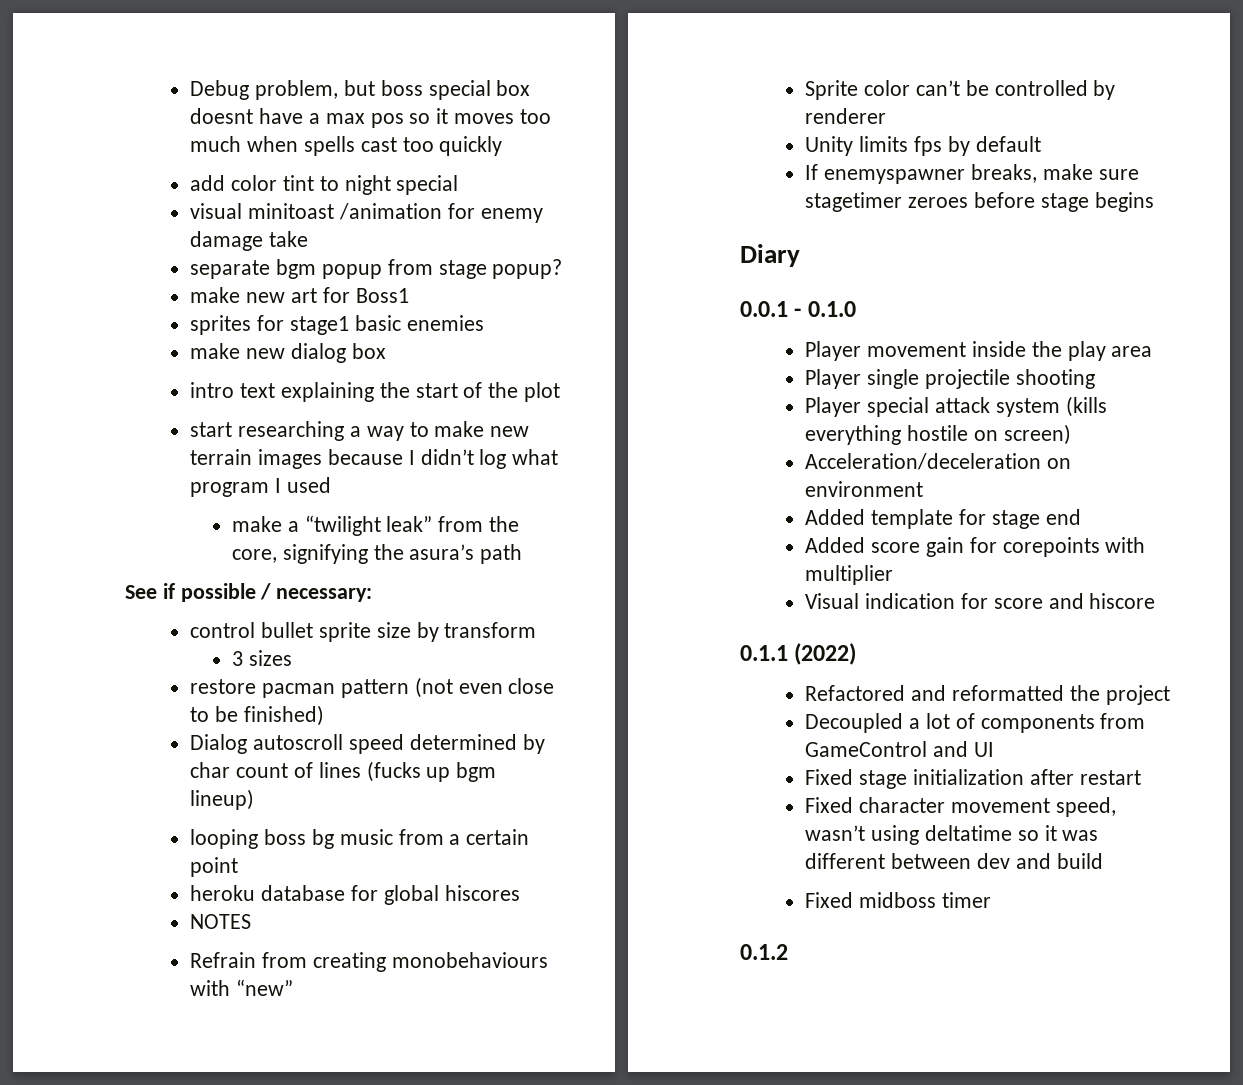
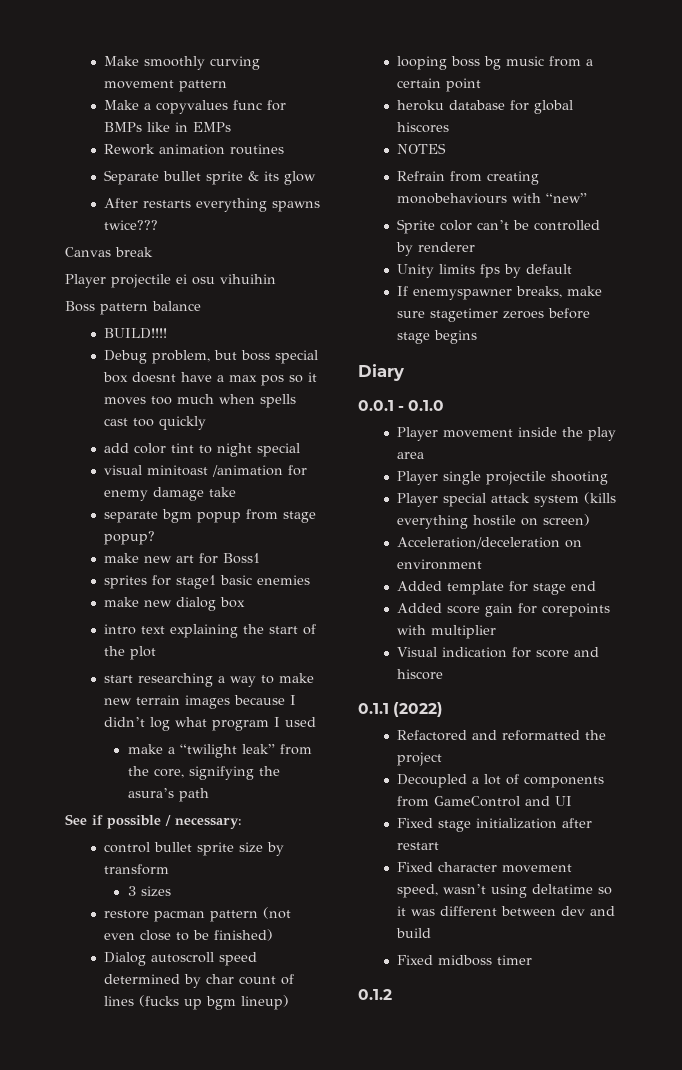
+ Make smoothly curving movement pattern
+ Make a copyvalues func for BMPs like in EMPs
+ Rework animation routines
+ Separate bullet sprite & its glow
+ After restarts everything spawns twice???
+ Canvas break
+ Player projectile ei osu vihuihin
+ Boss pattern balance
+ BUILD!!!!

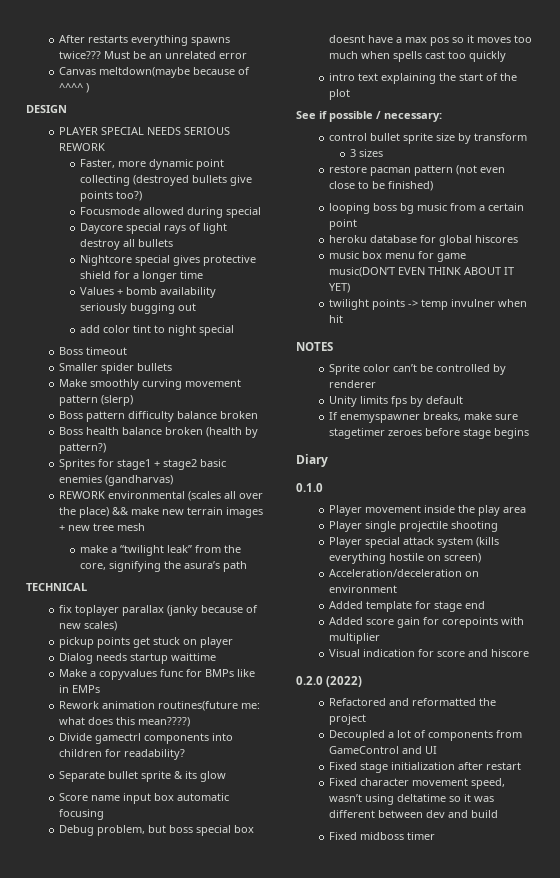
+ After restarts everything spawns twice??? Must be an unrelated error
+ Canvas meltdown(maybe because of ^^^^ )
+ DESIGN
+ PLAYER SPECIAL NEEDS SERIOUS REWORK
+ Faster, more dynamic point collecting (destroyed bullets give points too?)
+ Focusmode allowed during special
+ Daycore special rays of light destroy all bullets
+ Nightcore special gives protective shield for a longer time
+ Values + bomb availability seriously bugging out
+ add color tint to night special
+ Boss timeout
+ Smaller spider bullets
- Make smoothly curving movement pattern
+ Make smoothly curving movement pattern (slerp)
+ Boss pattern difficulty balance broken
+ Boss health balance broken (health by pattern?)
+ Sprites for stage1 + stage2 basic enemies (gandharvas)
+ REWORK environmental (scales all over the place) && make new terrain images + new tree mesh
+ make a “twilight leak” from the core, signifying the asura’s path
+ TECHNICAL
+ fix toplayer parallax (janky because of new scales)
+ pickup points get stuck on player
+ Dialog needs startup waittime
- Rework animation routines
+ Rework animation routines(future me: what does this mean????)
+ Divide gamectrl components into children for readability?
- After restarts everything spawns twice???
- Canvas break
- Player projectile ei osu vihuihin
- Boss pattern balance
- BUILD!!!!
+ Score name input box automatic focusing
- add color tint to night special
- visual minitoast /animation for enemy damage take
- separate bgm popup from stage popup?
- make new art for Boss1
- sprites for stage1 basic enemies
- make new dialog box
- start researching a way to make new terrain images because I didn’t log what program I used
- make a “twilight leak” from the core, signifying the asura’s path
- Dialog autoscroll speed determined by char count of lines (fucks up bgm lineup)
+ music box menu for game music(DON’T EVEN THINK ABOUT IT YET)
+ twilight points -> temp invulner when hit
  NOTES
- Refrain from creating monobehaviours with “new”
- 0.0.1 - 0.1.0
+ 0.1.0
- 0.1.1 (2022)
+ 0.2.0 (2022)
- 0.1.2

